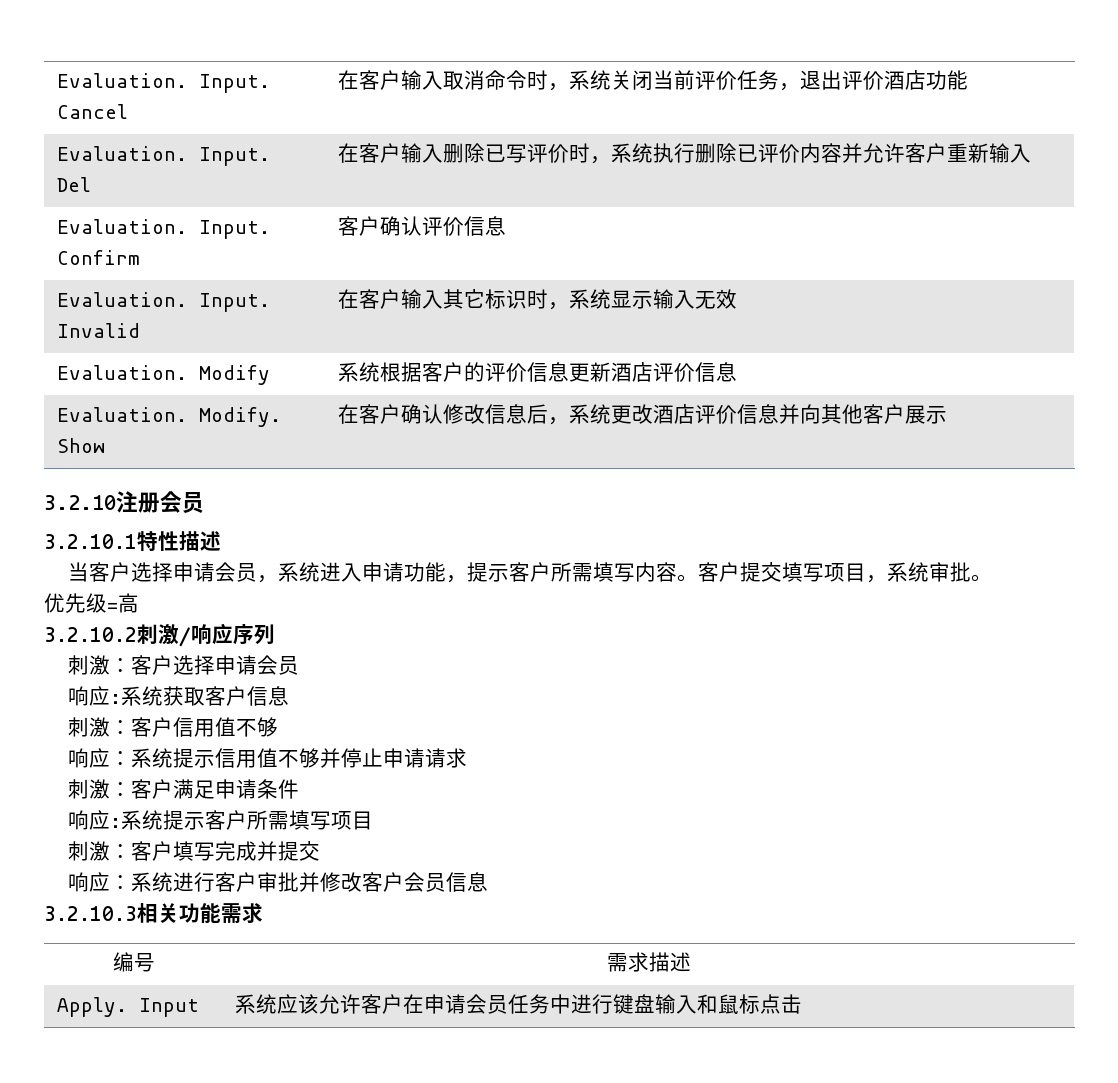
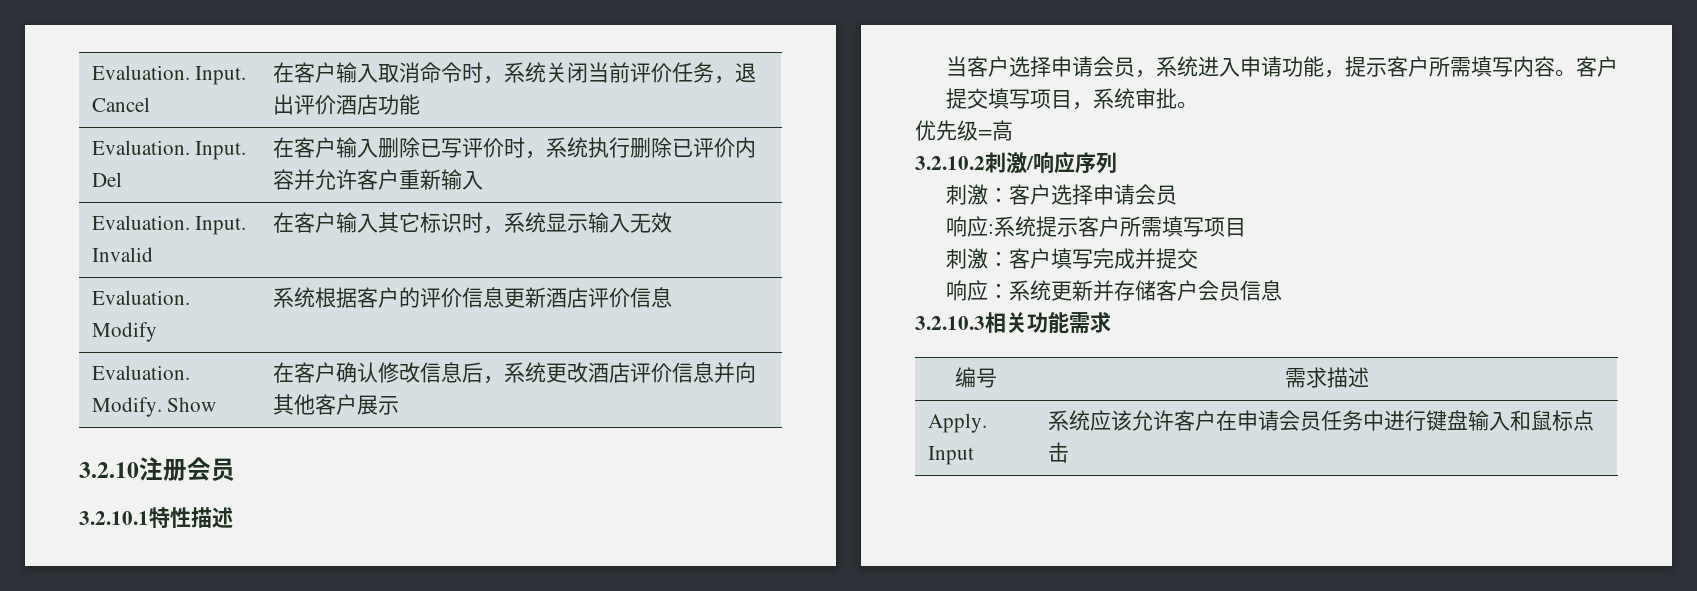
- Evaluation. Input. Confirm | 客户确认评价信息
- 响应:系统获取客户信息
- 刺激：客户信用值不够
- 响应：系统提示信用值不够并停止申请请求
- 刺激：客户满足申请条件
- 响应：系统进行客户审批并修改客户会员信息
+ 响应：系统更新并存储客户会员信息

